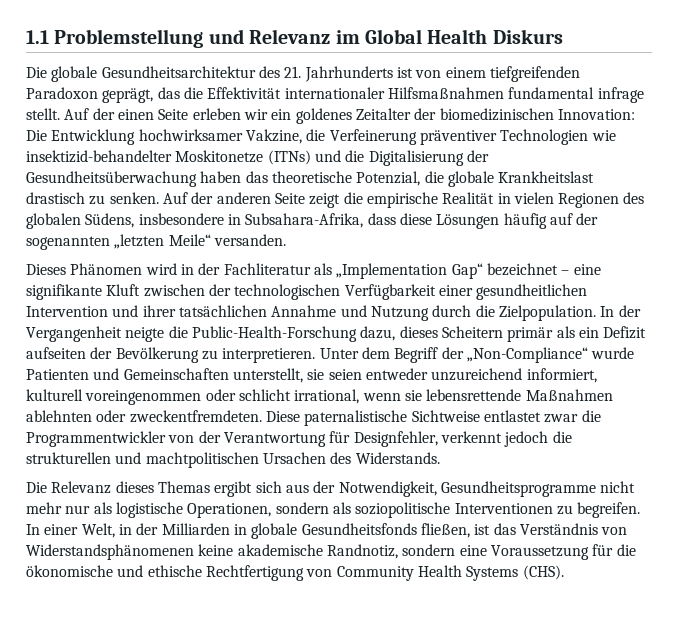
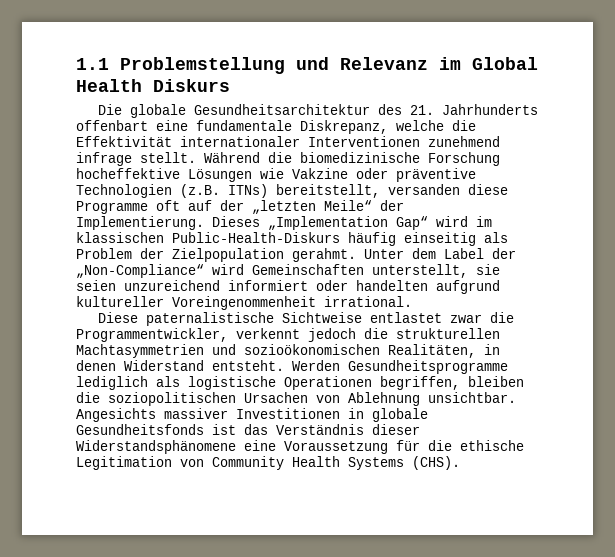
- Die globale Gesundheitsarchitektur des 21. Jahrhunderts ist von einem tiefgreifenden Paradoxon geprägt, das die Effektivität internationaler Hilfsmaßnahmen fundamental infrage stellt. Auf der einen Seite erleben wir ein goldenes Zeitalter der biomedizinischen Innovation: Die Entwicklung hochwirksamer Vakzine, die Verfeinerung präventiver Technologien wie insektizid-behandelter Moskitonetze (ITNs) und die Digitalisierung der Gesundheitsüberwachung haben das theoretische Potenzial, die globale Krankheitslast drastisch zu senken. Auf der anderen Seite zeigt die empirische Realität in vielen Regionen des globalen Südens, insbesondere in Subsahara-Afrika, dass diese Lösungen häufig auf der sogenannten „letzten Meile“ versanden.
- Dieses Phänomen wird in der Fachliteratur als „Implementation Gap“ bezeichnet – eine signifikante Kluft zwischen der technologischen Verfügbarkeit einer gesundheitlichen Intervention und ihrer tatsächlichen Annahme und Nutzung durch die Zielpopulation. In der Vergangenheit neigte die Public-Health-Forschung dazu, dieses Scheitern primär als ein Defizit aufseiten der Bevölkerung zu interpretieren.
+ Die globale Gesundheitsarchitektur des 21. Jahrhunderts offenbart eine fundamentale Diskrepanz, welche die Effektivität internationaler Interventionen zunehmend infrage stellt. Während die biomedizinische Forschung hocheffektive Lösungen wie Vakzine oder präventive Technologien (z.B. ITNs) bereitstellt, versanden diese Programme oft auf der „letzten Meile“ der Implementierung. Dieses „Implementation Gap“ wird im klassischen Public-Health-Diskurs häufig einseitig als Problem der Zielpopulation gerahmt.
- Unter dem Begriff der „Non-Compliance“ wurde Patienten und Gemeinschaften unterstellt, sie seien entweder unzureichend informiert, kulturell voreingenommen oder schlicht irrational, wenn sie lebensrettende Maßnahmen ablehnten oder zweckentfremdeten. Diese paternalistische Sichtweise entlastet zwar die Programmentwickler von der Verantwortung für Designfehler, verkennt jedoch die strukturellen und machtpolitischen Ursachen des Widerstands.
- Die Relevanz dieses Themas ergibt sich aus der Notwendigkeit, Gesundheitsprogramme nicht mehr nur als logistische Operationen, sondern als soziopolitische Interventionen zu begreifen. In einer Welt, in der Milliarden in globale Gesundheitsfonds fließen, ist das Verständnis von Widerstandsphänomenen keine akademische Randnotiz, sondern eine Voraussetzung für die ökonomische und ethische Rechtfertigung von Community Health Systems (CHS).
+ Unter dem Label der „Non-Compliance“ wird Gemeinschaften unterstellt, sie seien unzureichend informiert oder handelten aufgrund kultureller Voreingenommenheit irrational.
+ Diese paternalistische Sichtweise entlastet zwar die Programmentwickler, verkennt jedoch die strukturellen Machtasymmetrien und sozioökonomischen Realitäten, in denen Widerstand entsteht. Werden Gesundheitsprogramme lediglich als logistische Operationen begriffen, bleiben die soziopolitischen Ursachen von Ablehnung unsichtbar. Angesichts massiver Investitionen in globale Gesundheitsfonds ist das Verständnis dieser Widerstandsphänomene eine Voraussetzung für die ethische Legitimation von Community Health Systems (CHS).

